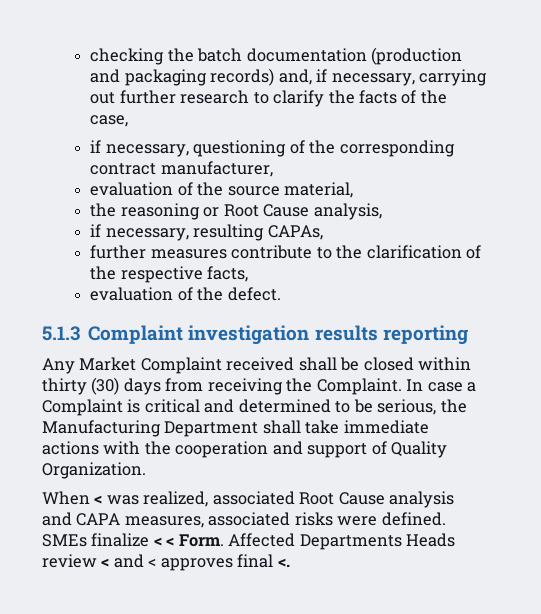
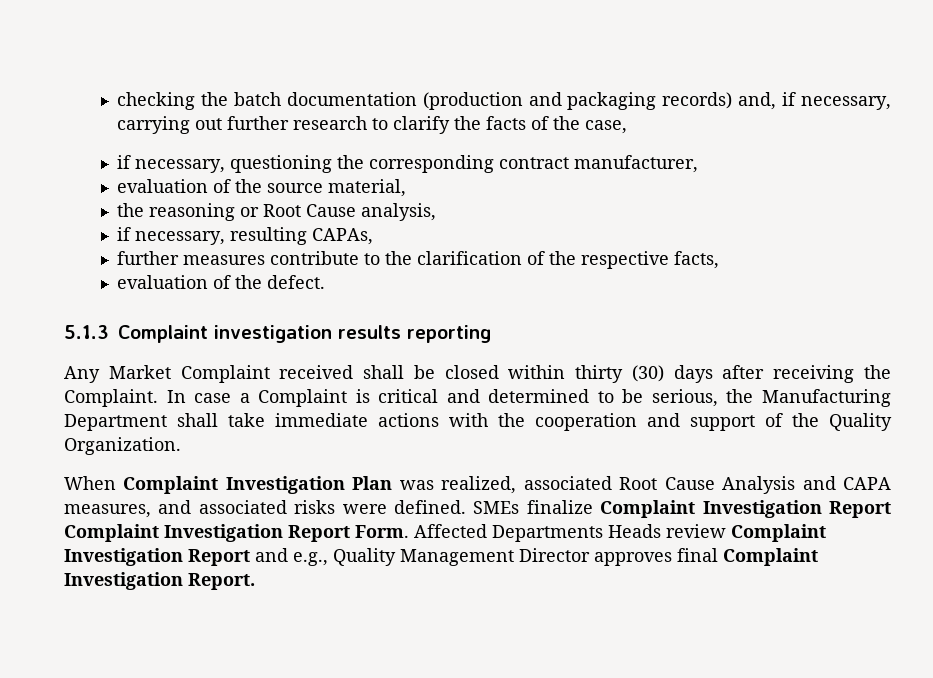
- if necessary, questioning of the corresponding contract manufacturer,
+ if necessary, questioning the corresponding contract manufacturer,
- Any Market Complaint received shall be closed within thirty (30) days from receiving the Complaint.
+ Any Market Complaint received shall be closed within thirty (30) days after receiving the Complaint.
- In case a Complaint is critical and determined to be serious, the Manufacturing Department shall take immediate actions with the cooperation and support of Quality Organization.
+ In case a Complaint is critical and determined to be serious, the Manufacturing Department shall take immediate actions with the cooperation and support of the Quality Organization.
- When < was realized, associated Root Cause analysis and CAPA measures, associated risks were defined.
+ When Complaint Investigation Plan was realized, associated Root Cause Analysis and CAPA measures, and associated risks were defined.
- SMEs finalize < < Form.
+ SMEs finalize Complaint Investigation Report Complaint Investigation Report Form.
- Affected Departments Heads review < and < approves final <.
+ Affected Departments Heads review Complaint Investigation Report and e.g., Quality Management Director approves final Complaint Investigation Report.

